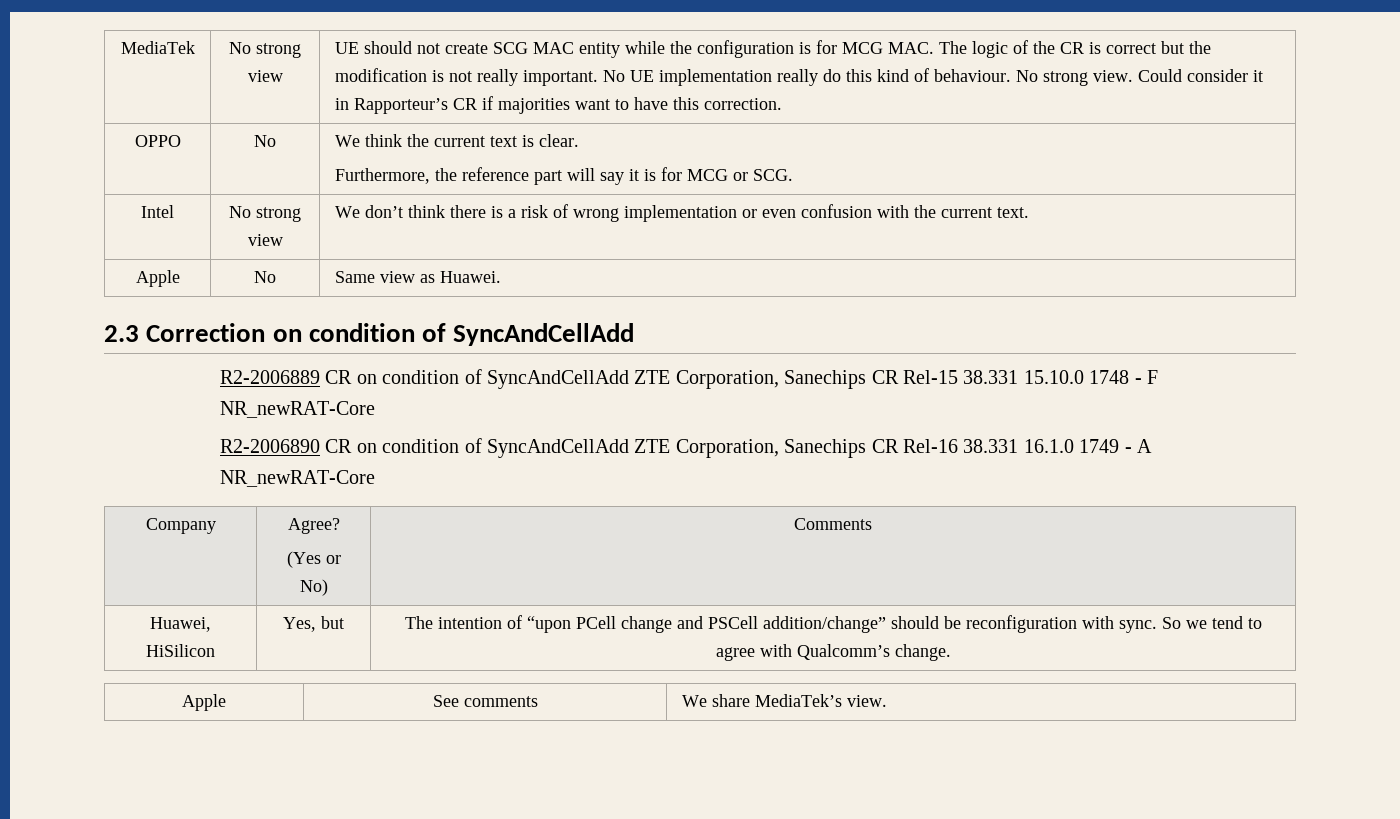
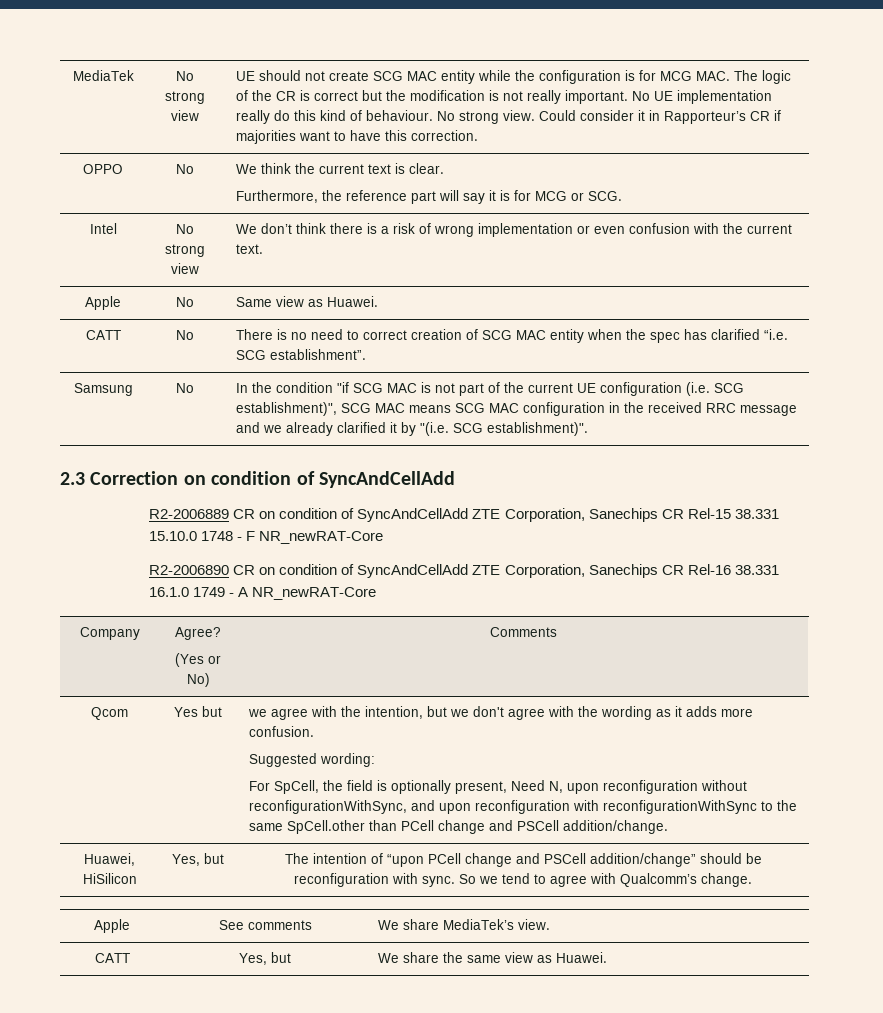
+ CATT | No | There is no need to correct creation of SCG MAC entity when the spec has clarified “i.e. SCG establishment”.
+ Samsung | No | In the condition "if SCG MAC is not part of the current UE configuration (i.e. SCG establishment)", SCG MAC means SCG MAC configuration in the received RRC message and we already clarified it by "(i.e. SCG establishment)".
+ Qcom | Yes but | we agree with the intention, but we don't agree with the wording as it adds more confusion.
+ Suggested wording:
+ For SpCell, the field is optionally present, Need N, upon reconfiguration without reconfigurationWithSync, and upon reconfiguration with reconfigurationWithSync to the same SpCell.other than PCell change and PSCell addition/change.
+ CATT | Yes, but | We share the same view as Huawei.

